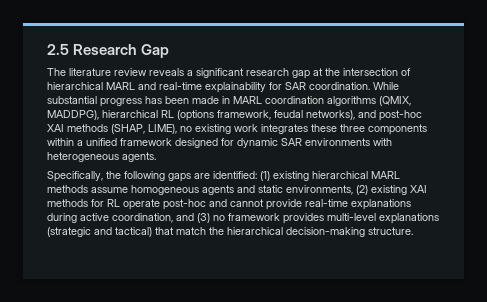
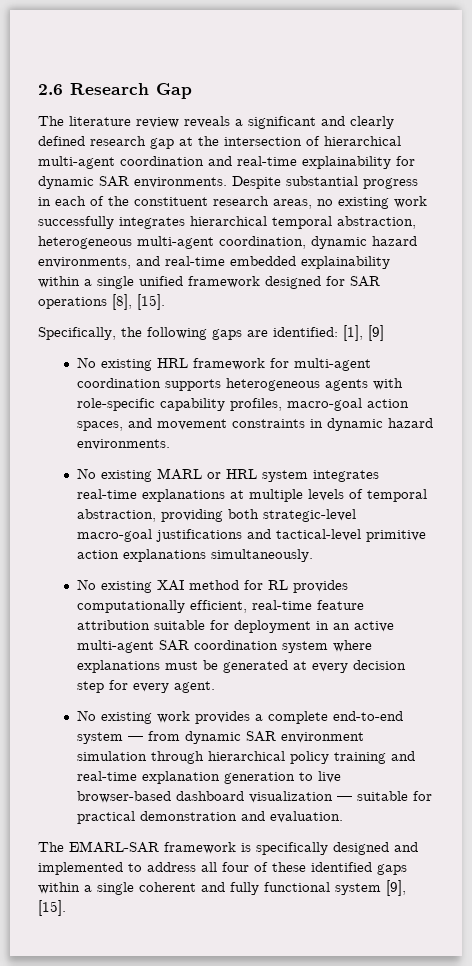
- 2.5 Research Gap
+ 2.6 Research Gap
- The literature review reveals a significant research gap at the intersection of hierarchical MARL and real-time explainability for SAR coordination. While substantial progress has been made in MARL coordination algorithms (QMIX, MADDPG), hierarchical RL (options framework, feudal networks), and post-hoc XAI methods (SHAP, LIME), no existing work integrates these three components within a unified framework designed for dynamic SAR environments with heterogeneous agents.
+ The literature review reveals a significant and clearly defined research gap at the intersection of hierarchical multi-agent coordination and real-time explainability for dynamic SAR environments. Despite substantial progress in each of the constituent research areas, no existing work successfully integrates hierarchical temporal abstraction, heterogeneous multi-agent coordination, dynamic hazard environments, and real-time embedded explainability within a single unified framework designed for SAR operations [8], [15].
- Specifically, the following gaps are identified: (1) existing hierarchical MARL methods assume homogeneous agents and static environments, (2) existing XAI methods for RL operate post-hoc and cannot provide real-time explanations during active coordination, and (3) no framework provides multi-level explanations (strategic and tactical) that match the hierarchical decision-making structure.
+ Specifically, the following gaps are identified: [1], [9]
+ No existing HRL framework for multi-agent coordination supports heterogeneous agents with role-specific capability profiles, macro-goal action spaces, and movement constraints in dynamic hazard environments.
+ No existing MARL or HRL system integrates real-time explanations at multiple levels of temporal abstraction, providing both strategic-level macro-goal justifications and tactical-level primitive action explanations simultaneously.
+ No existing XAI method for RL provides computationally efficient, real-time feature attribution suitable for deployment in an active multi-agent SAR coordination system where explanations must be generated at every decision step for every agent.
+ No existing work provides a complete end-to-end system — from dynamic SAR environment simulation through hierarchical policy training and real-time explanation generation to live browser-based dashboard visualization — suitable for practical demonstration and evaluation.
+ The EMARL-SAR framework is specifically designed and implemented to address all four of these identified gaps within a single coherent and fully functional system [9], [15].

